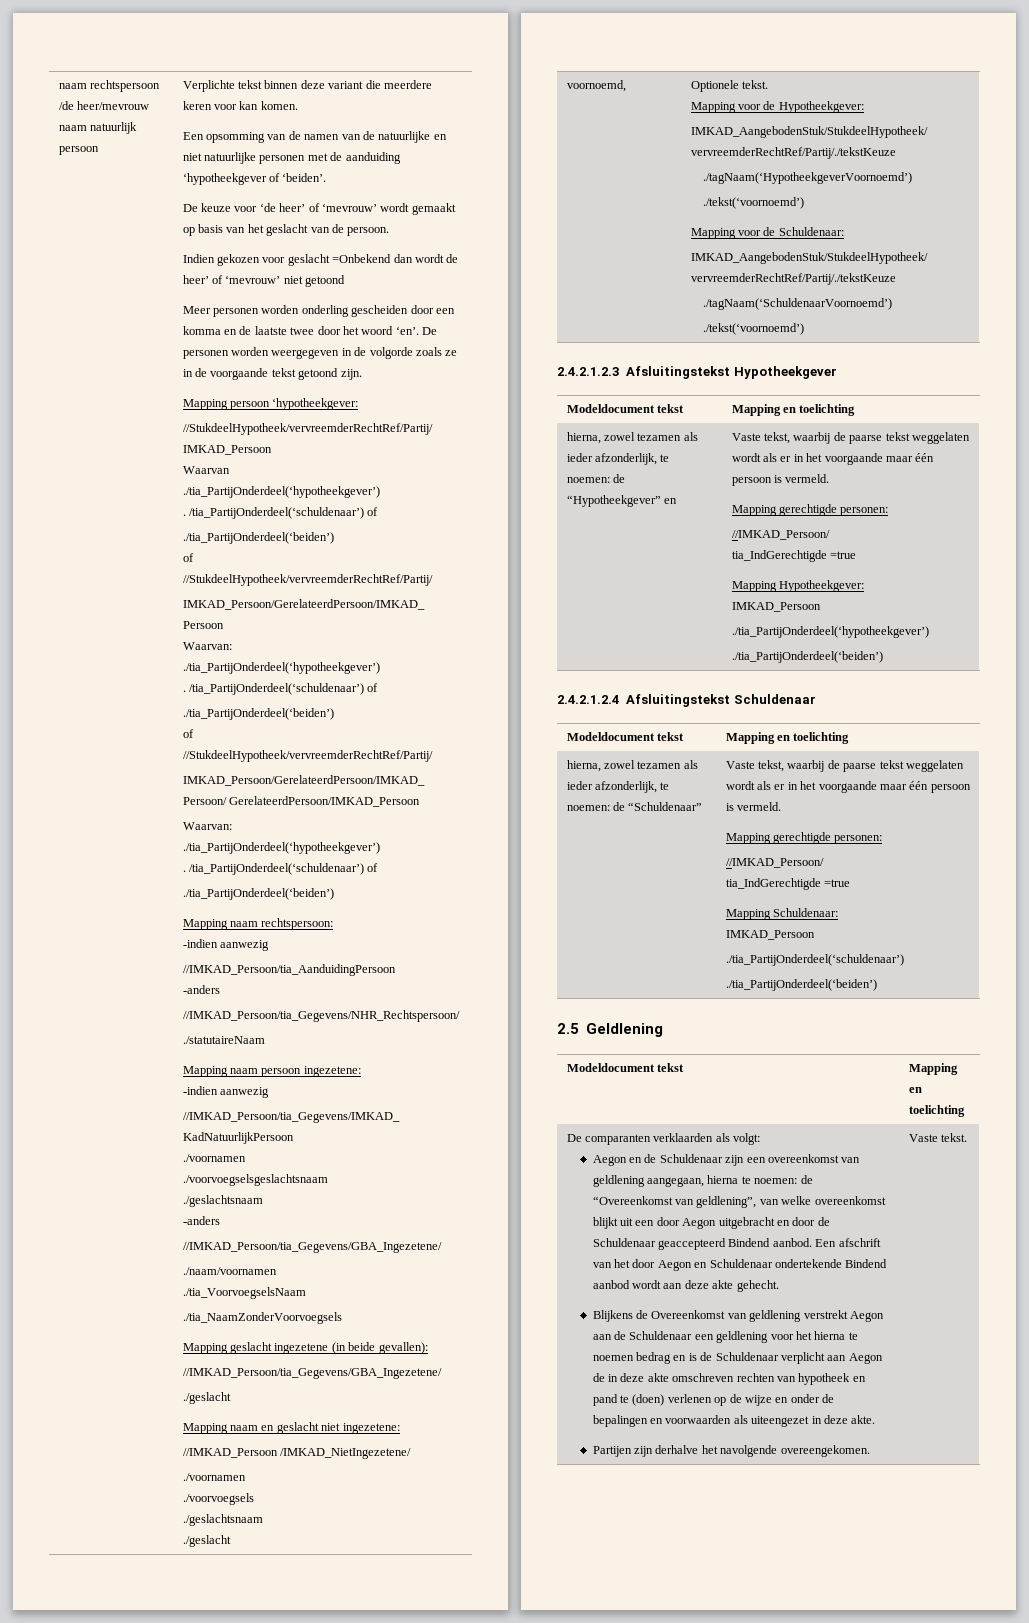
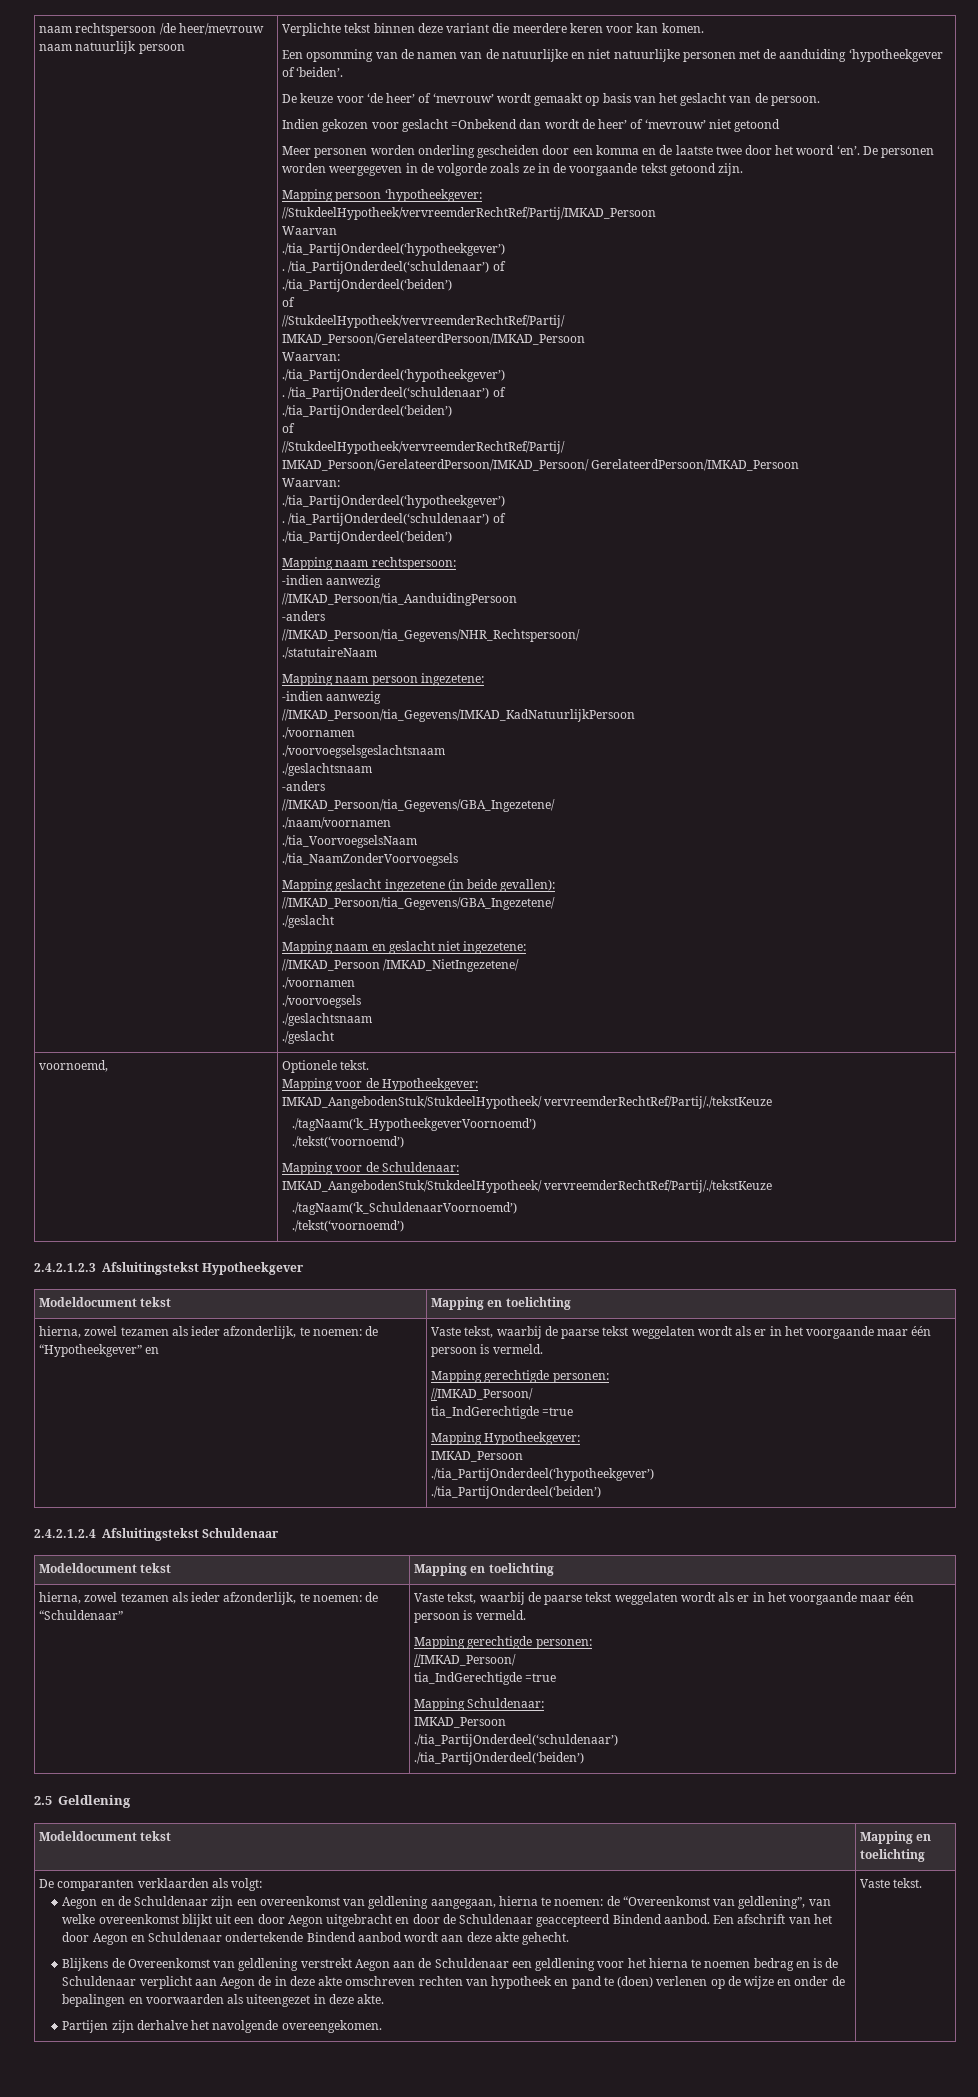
  voornoemd, | Optionele tekst.
  Mapping voor de Hypotheekgever:
  IMKAD_AangebodenStuk/StukdeelHypotheek/ vervreemderRechtRef/Partij/./tekstKeuze
- ./tagNaam(‘HypotheekgeverVoornoemd’)
+ ./tagNaam(‘k_HypotheekgeverVoornoemd’)
  ./tekst(‘voornoemd’)
  Mapping voor de Schuldenaar:
  IMKAD_AangebodenStuk/StukdeelHypotheek/ vervreemderRechtRef/Partij/./tekstKeuze
- ./tagNaam(‘SchuldenaarVoornoemd’)
+ ./tagNaam(‘k_SchuldenaarVoornoemd’)

